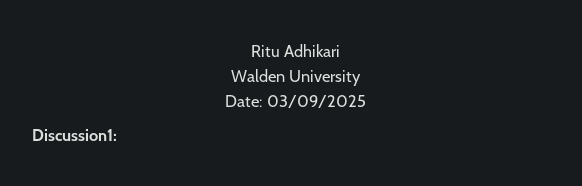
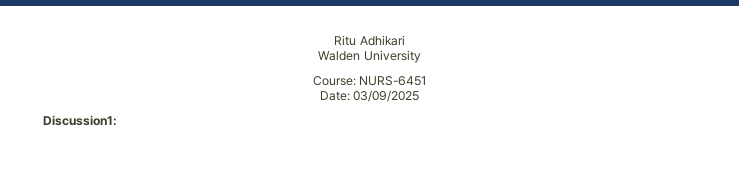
+ Course: NURS-6451

